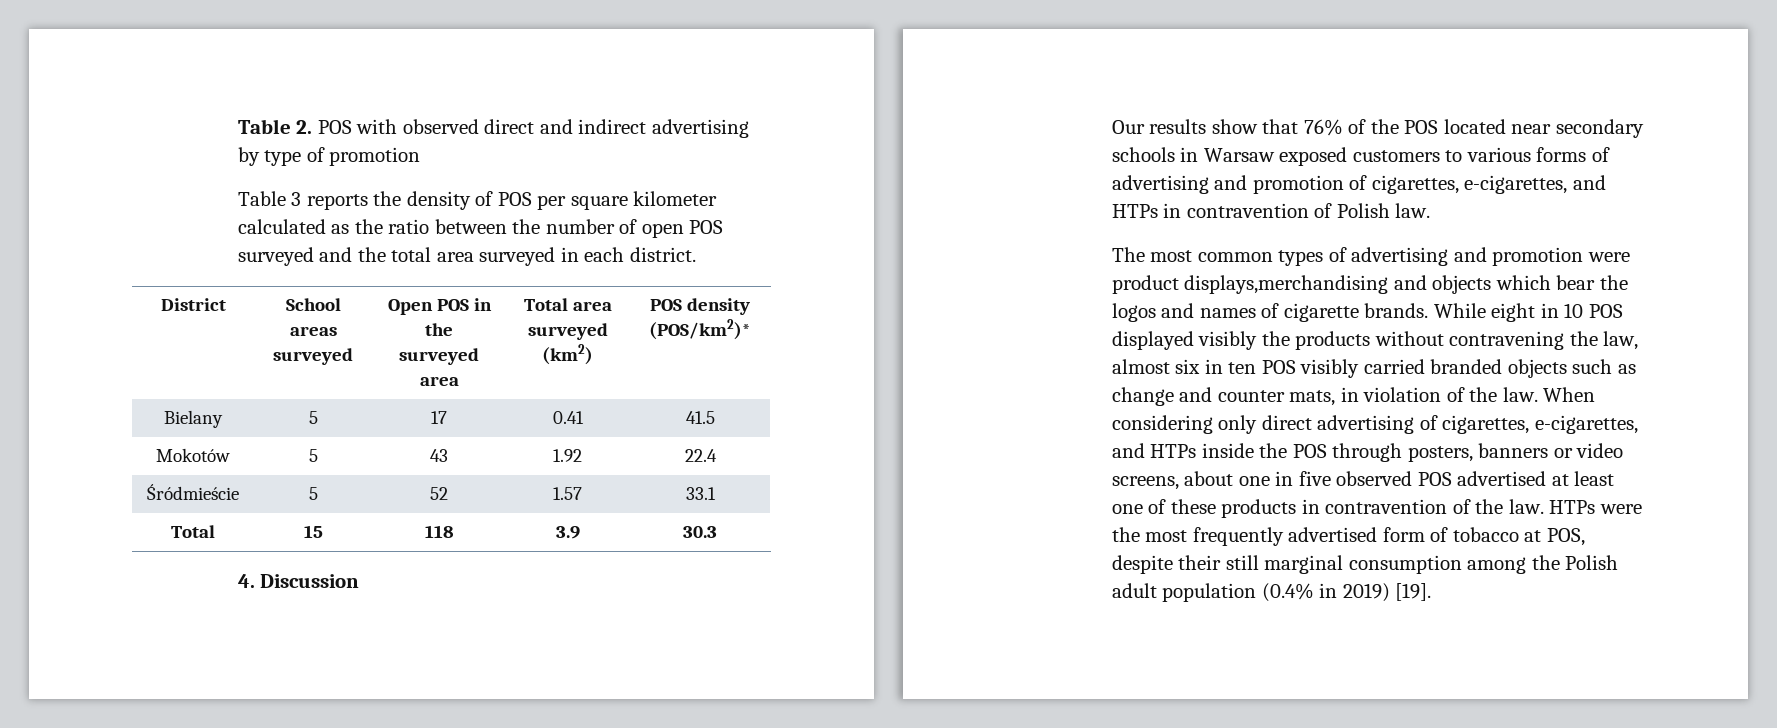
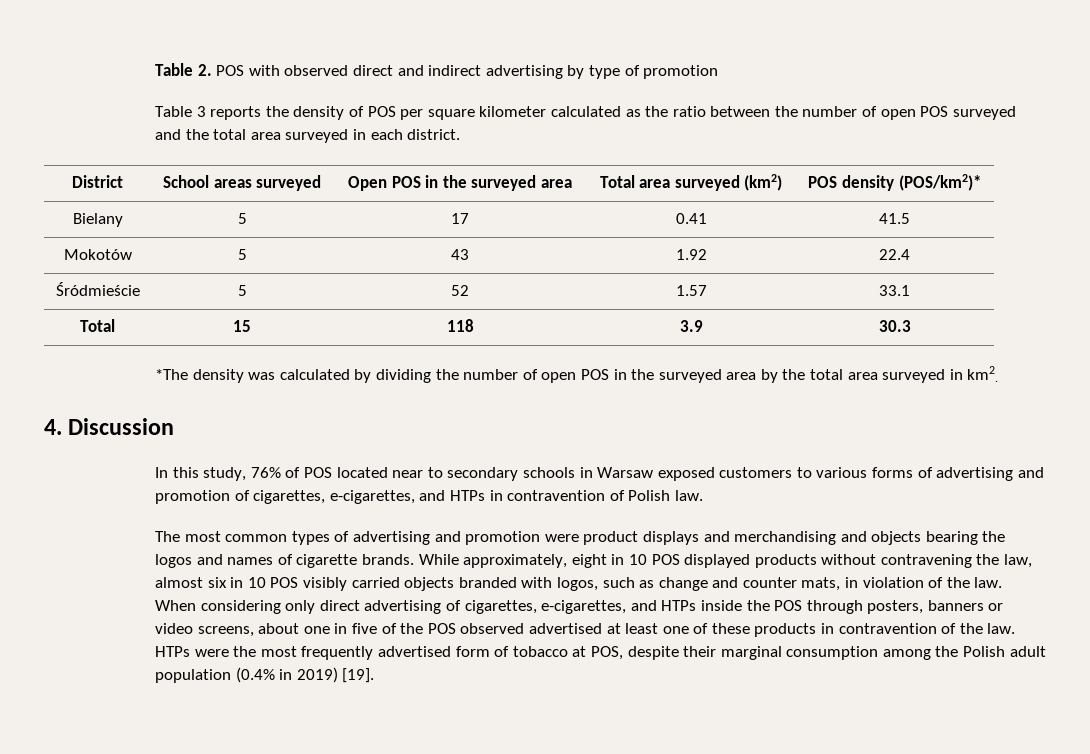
+ *The density was calculated by dividing the number of open POS in the surveyed area by the total area surveyed in km2.
  4. Discussion
- Our results show that 76% of the POS located near secondary schools in Warsaw exposed customers to various forms of advertising and promotion of cigarettes, e-cigarettes, and HTPs in contravention of Polish law.
+ In this study, 76% of POS located near to secondary schools in Warsaw exposed customers to various forms of advertising and promotion of cigarettes, e-cigarettes, and HTPs in contravention of Polish law.
- The most common types of advertising and promotion were product displays,merchandising and objects which bear the logos and names of cigarette brands.
+ The most common types of advertising and promotion were product displays and merchandising and objects bearing the logos and names of cigarette brands.
- While eight in 10 POS displayed visibly the products without contravening the law, almost six in ten POS visibly carried branded objects such as change and counter mats, in violation of the law.
+ While approximately, eight in 10 POS displayed products without contravening the law, almost six in 10 POS visibly carried objects branded with logos, such as change and counter mats, in violation of the law.
- When considering only direct advertising of cigarettes, e-cigarettes, and HTPs inside the POS through posters, banners or video screens, about one in five observed POS advertised at least one of these products in contravention of the law.
+ When considering only direct advertising of cigarettes, e-cigarettes, and HTPs inside the POS through posters, banners or video screens, about one in five of the POS observed advertised at least one of these products in contravention of the law.
- HTPs were the most frequently advertised form of tobacco at POS, despite their still marginal consumption among the Polish adult population (0.4% in 2019) [19].
+ HTPs were the most frequently advertised form of tobacco at POS, despite their marginal consumption among the Polish adult population (0.4% in 2019) [19].

